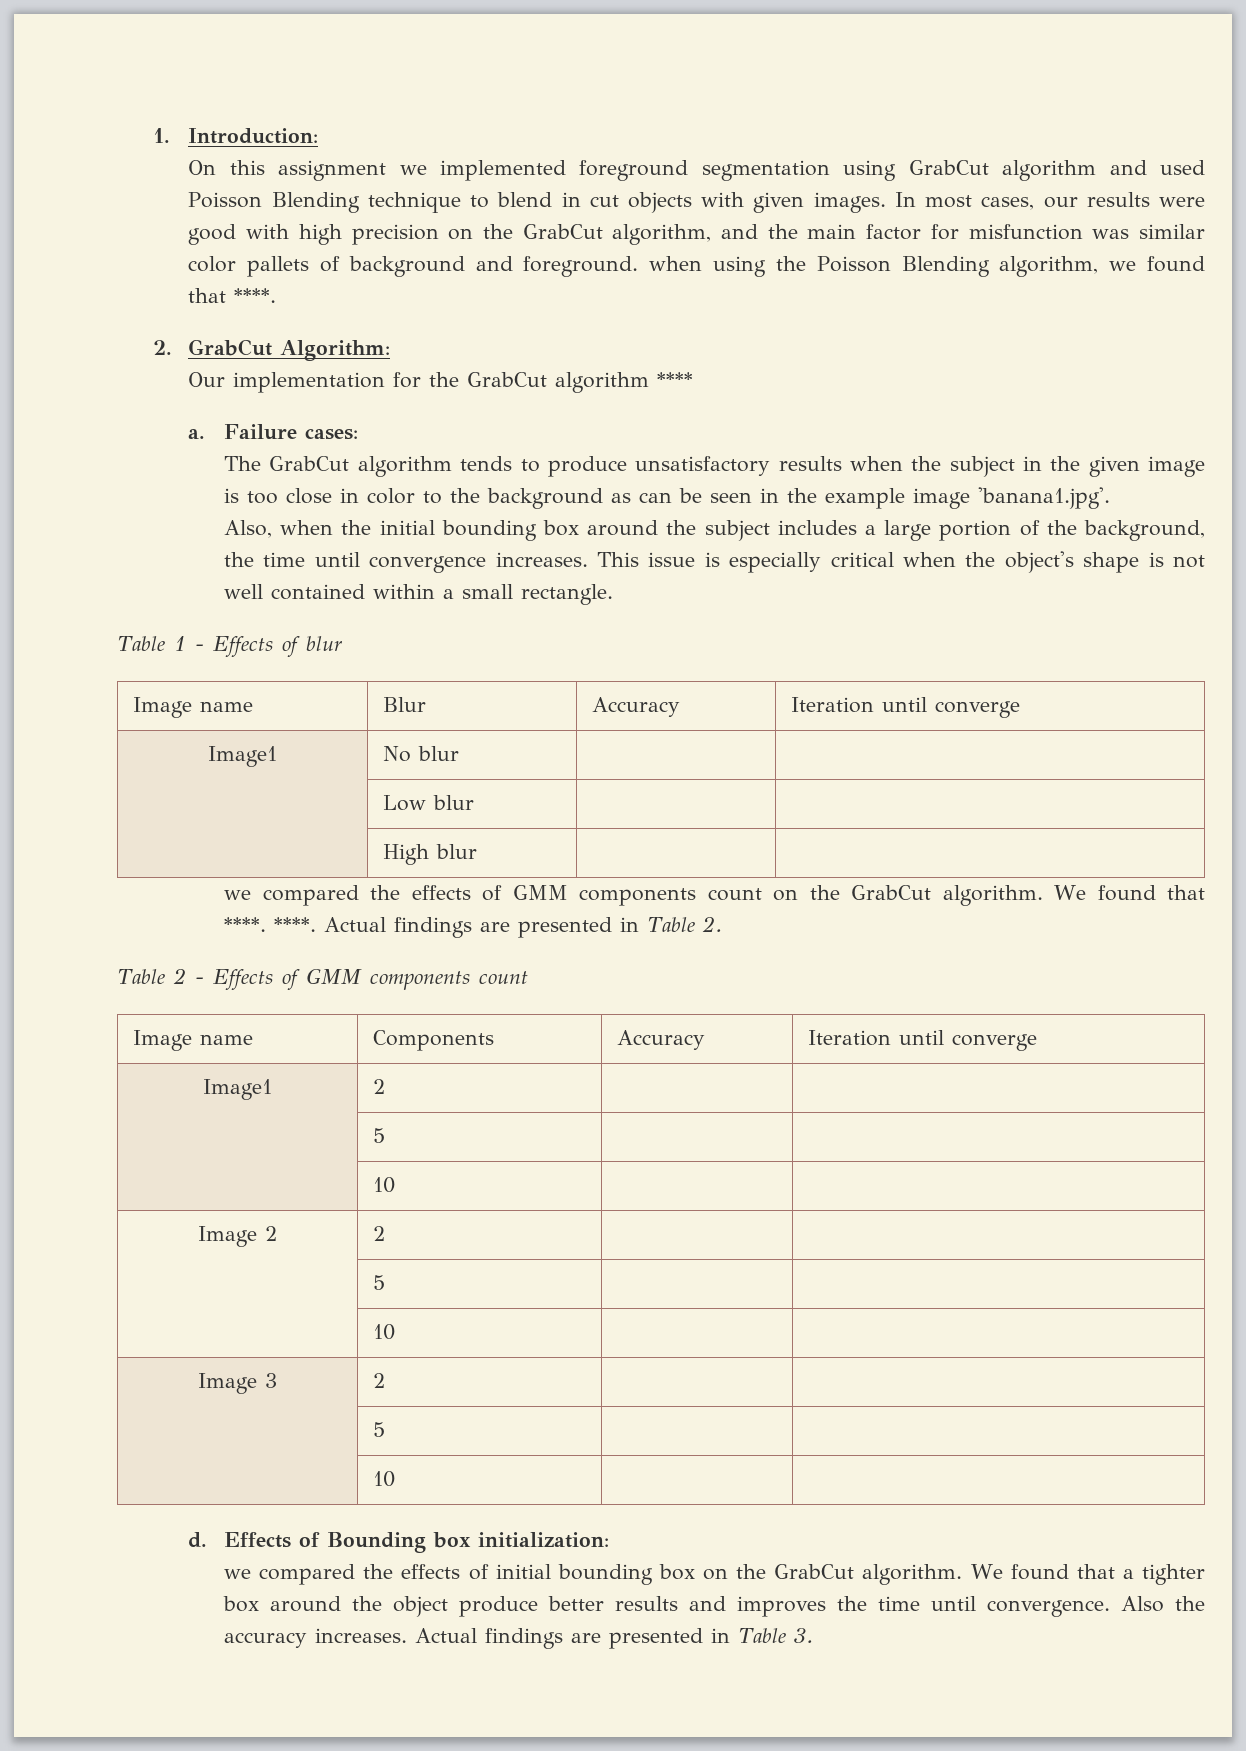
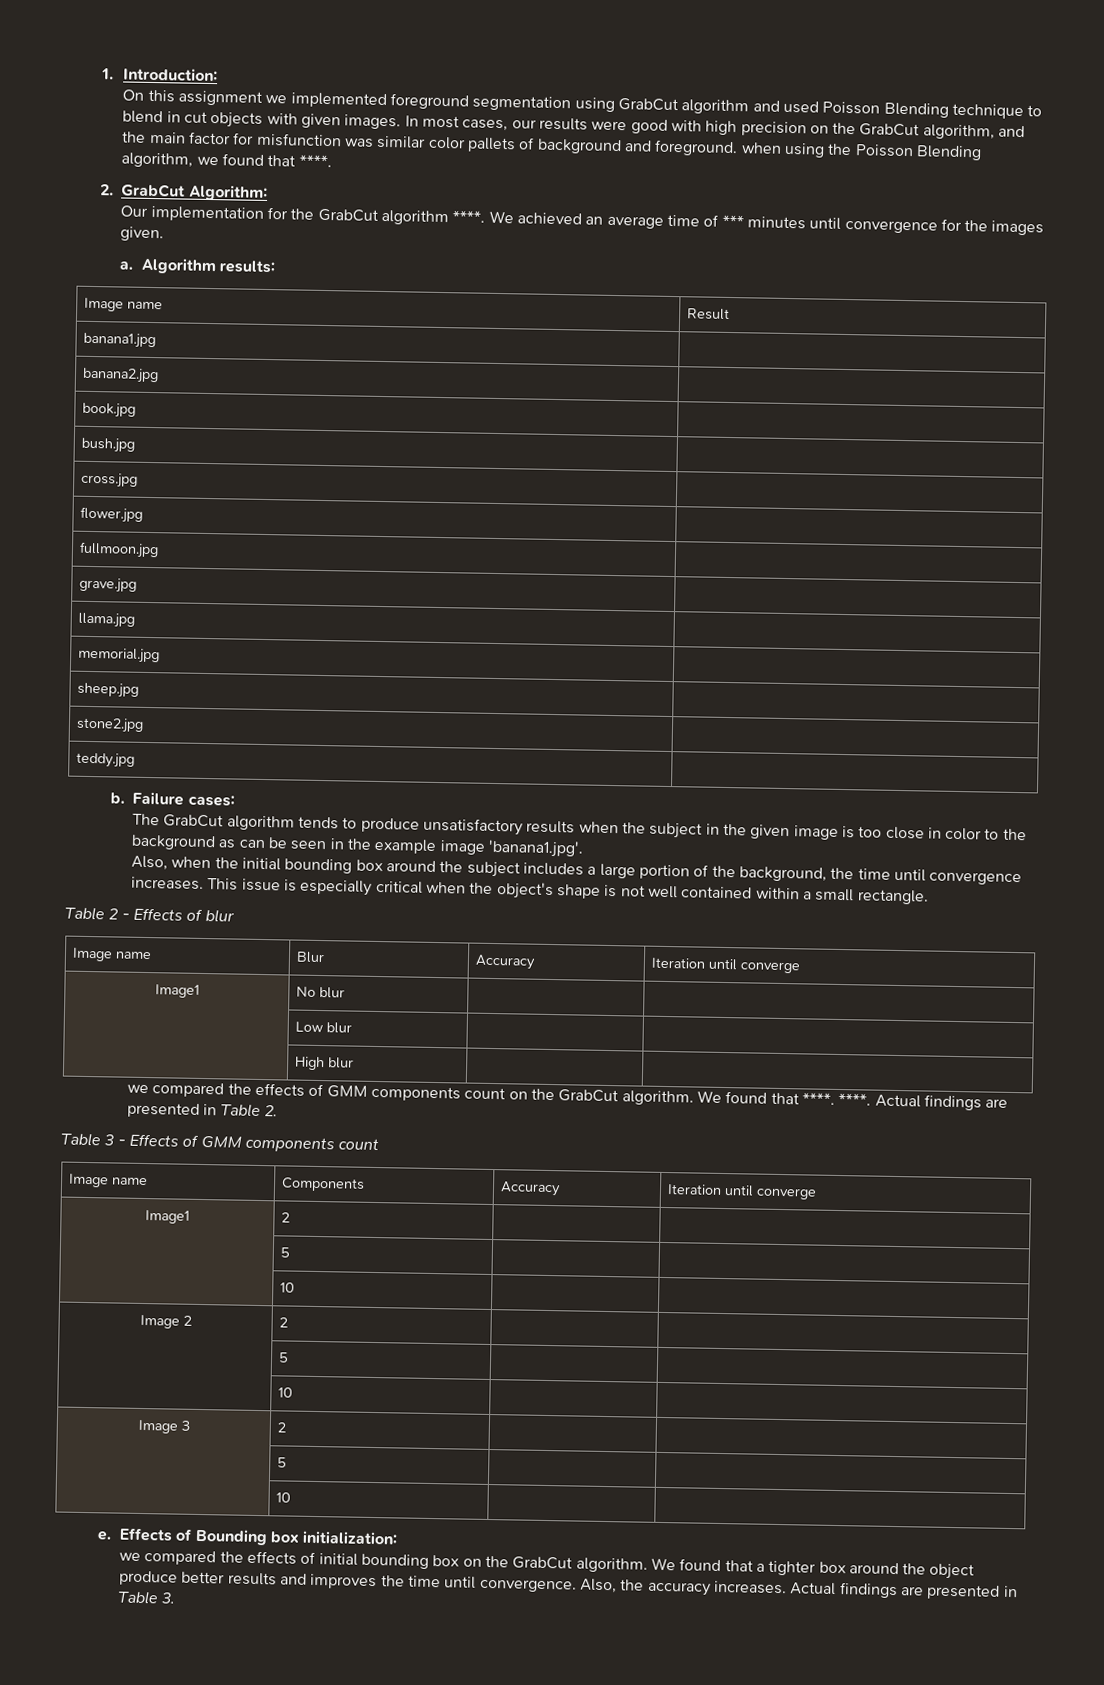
- Our implementation for the GrabCut algorithm ****
- a.
+ Our implementation for the GrabCut algorithm ****. We achieved an average time of *** minutes until convergence for the images given.
+ a. Algorithm results:
+ Image name | Result
+ banana1.jpg |
+ banana2.jpg |
+ book.jpg |
+ bush.jpg |
+ cross.jpg |
+ flower.jpg |
+ fullmoon.jpg |
+ grave.jpg |
+ llama.jpg |
+ memorial.jpg |
+ sheep.jpg |
+ stone2.jpg |
+ teddy.jpg |
+ b.
- Table 1 - Effects of blur
+ Table 2 - Effects of blur
- Table 2 - Effects of GMM components count
+ Table 3 - Effects of GMM components count
- d.
+ e.
- Also the accuracy increases.
+ Also, the accuracy increases.

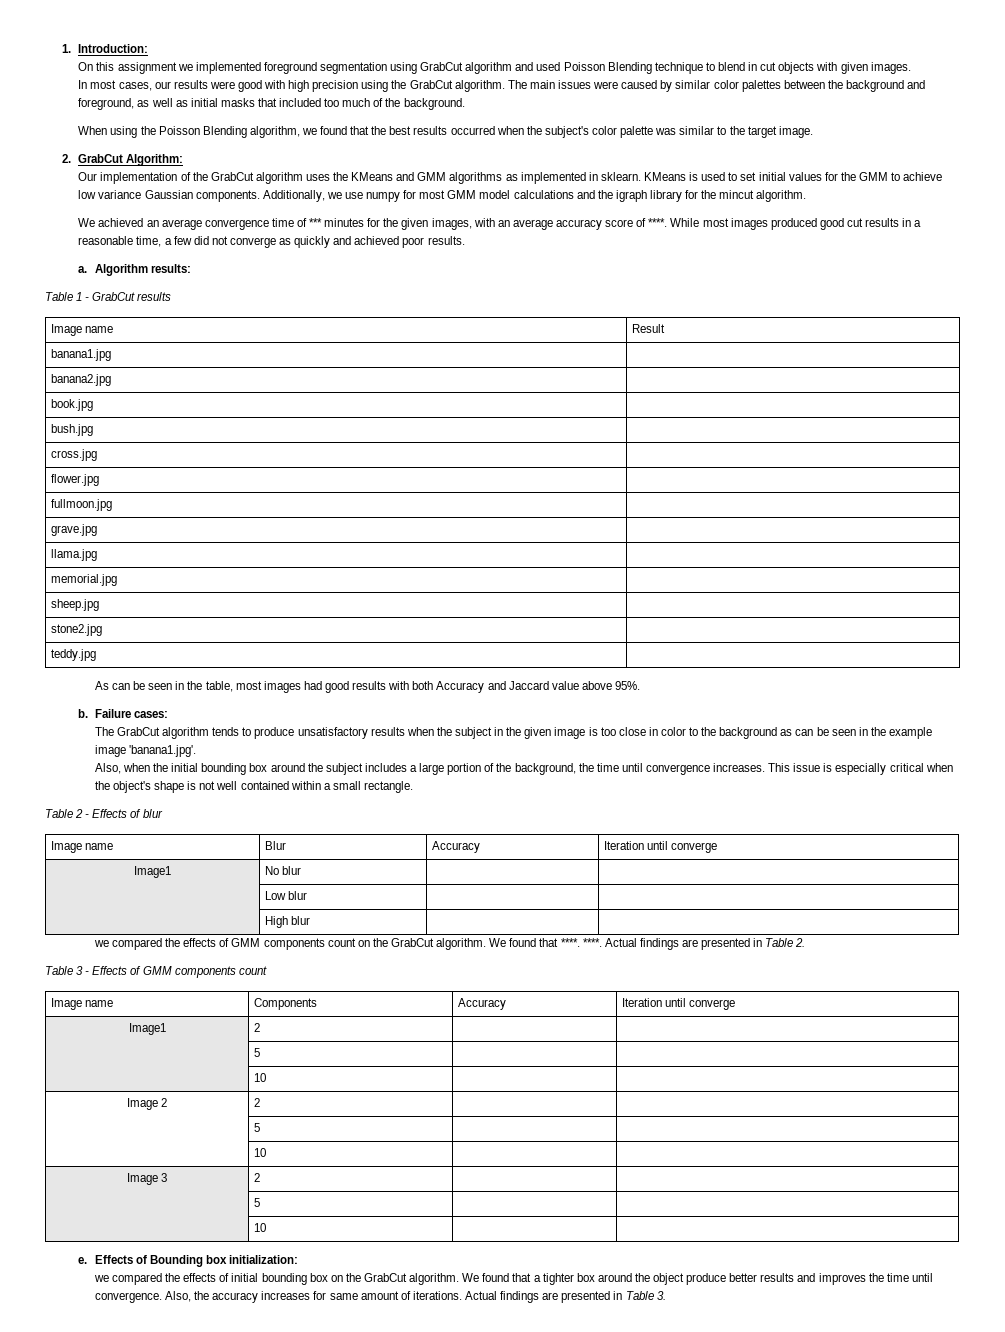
- On this assignment we implemented foreground segmentation using GrabCut algorithm and used Poisson Blending technique to blend in cut objects with given images. In most cases, our results were good with high precision on the GrabCut algorithm, and the main factor for misfunction was similar color pallets of background and foreground. when using the Poisson Blending algorithm, we found that ****.
+ On this assignment we implemented foreground segmentation using GrabCut algorithm and used Poisson Blending technique to blend in cut objects with given images.
+ In most cases, our results were good with high precision using the GrabCut algorithm. The main issues were caused by similar color palettes between the background and foreground, as well as initial masks that included too much of the background.
+ When using the Poisson Blending algorithm, we found that the best results occurred when the subject's color palette was similar to the target image.
- Our implementation for the GrabCut algorithm ****. We achieved an average time of *** minutes until convergence for the images given.
+ Our implementation of the GrabCut algorithm uses the KMeans and GMM algorithms as implemented in sklearn. KMeans is used to set initial values for the GMM to achieve low variance Gaussian components. Additionally, we use numpy for most GMM model calculations and the igraph library for the mincut algorithm.
+ We achieved an average convergence time of *** minutes for the given images, with an average accuracy score of ****. While most images produced good cut results in a reasonable time, a few did not converge as quickly and achieved poor results.
  a. Algorithm results:
+ Table 1 - GrabCut results
+ As can be seen in the table, most images had good results with both Accuracy and Jaccard value above 95%.
- Also, the accuracy increases.
+ Also, the accuracy increases for same amount of iterations.

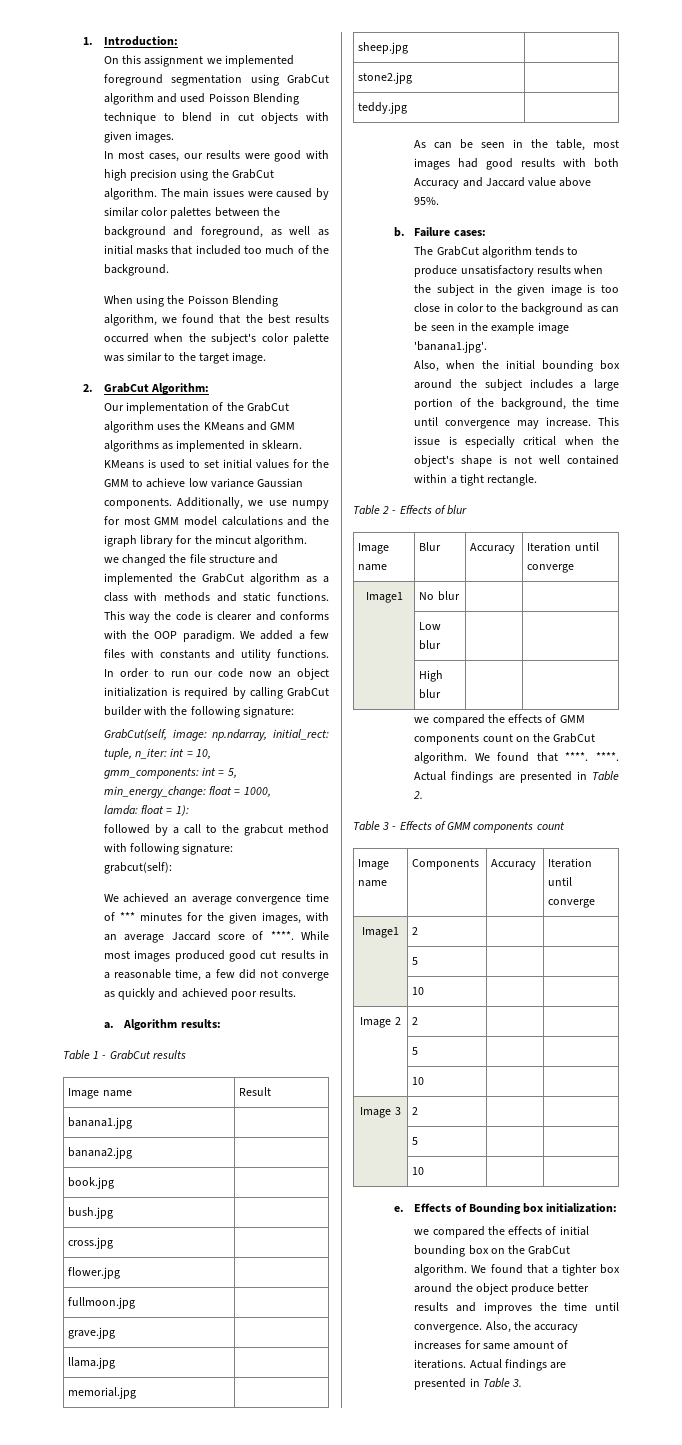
+ we changed the file structure and implemented the GrabCut algorithm as a class with methods and static functions. This way the code is clearer and conforms with the OOP paradigm. We added a few files with constants and utility functions. In order to run our code now an object initialization is required by calling GrabCut builder with the following signature:
+ GrabCut(self, image: np.ndarray, initial_rect: tuple, n_iter: int = 10,
+ gmm_components: int = 5, min_energy_change: float = 1000,
+ lamda: float = 1):
+ followed by a call to the grabcut method with following signature:
+ grabcut(self):
- We achieved an average convergence time of *** minutes for the given images, with an average accuracy score of ****.
+ We achieved an average convergence time of *** minutes for the given images, with an average Jaccard score of ****.
- Also, when the initial bounding box around the subject includes a large portion of the background, the time until convergence increases.
+ Also, when the initial bounding box around the subject includes a large portion of the background, the time until convergence may increase.
- This issue is especially critical when the object's shape is not well contained within a small rectangle.
+ This issue is especially critical when the object's shape is not well contained within a tight rectangle.

